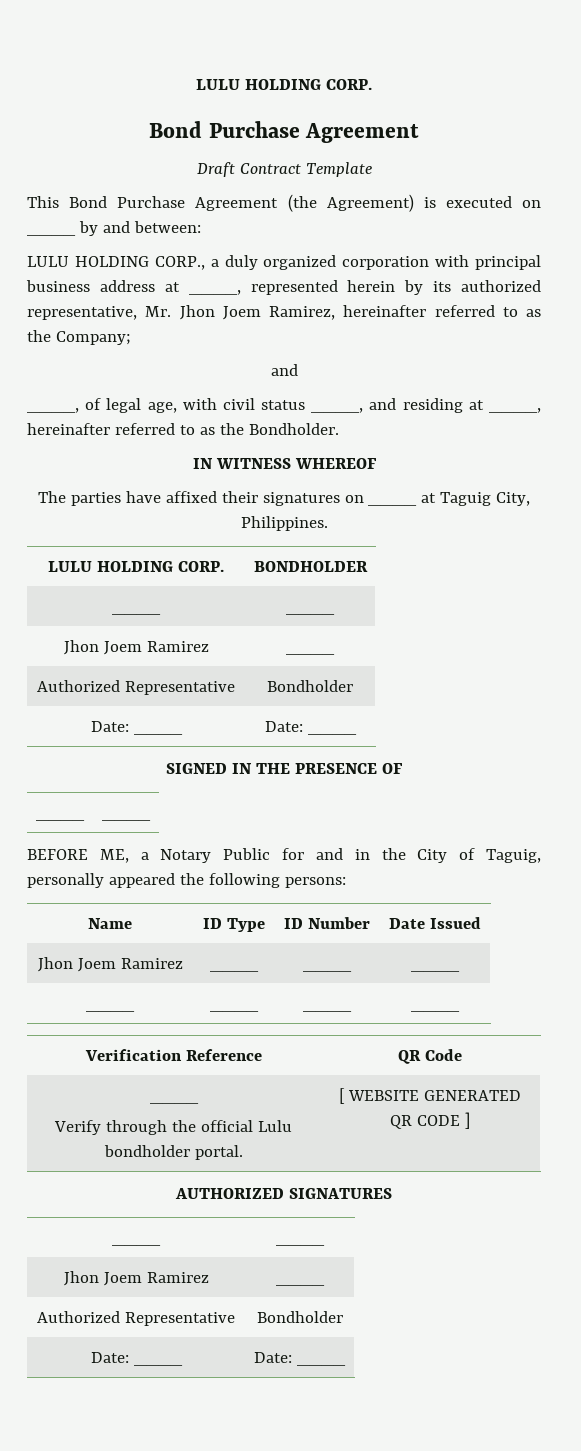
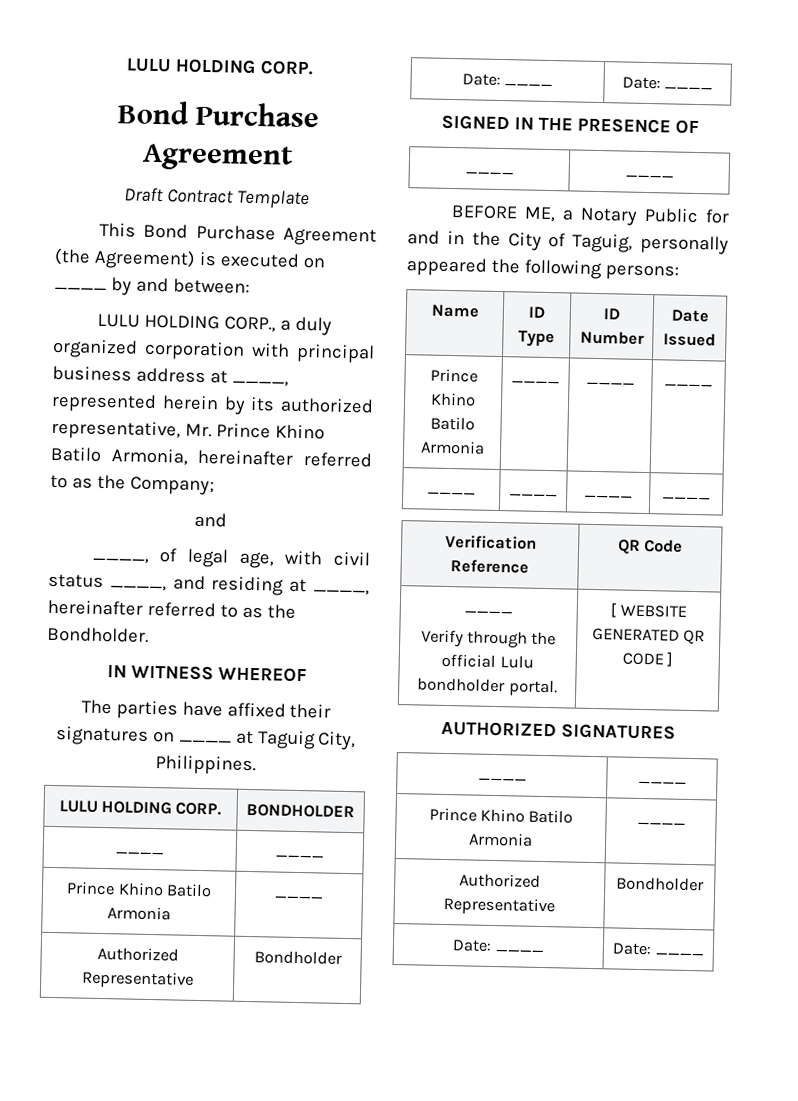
- LULU HOLDING CORP., a duly organized corporation with principal business address at ____, represented herein by its authorized representative, Mr. Jhon Joem Ramirez, hereinafter referred to as the Company;
+ LULU HOLDING CORP., a duly organized corporation with principal business address at ____, represented herein by its authorized representative, Mr. Prince Khino Batilo Armonia, hereinafter referred to as the Company;
  LULU HOLDING CORP. | BONDHOLDER
  ____ | ____
- Jhon Joem Ramirez | ____
+ Prince Khino Batilo Armonia | ____
- Jhon Joem Ramirez | ____ | ____ | ____
+ Prince Khino Batilo Armonia | ____ | ____ | ____
  AUTHORIZED SIGNATURES
  ____ | ____
- Jhon Joem Ramirez | ____
+ Prince Khino Batilo Armonia | ____

